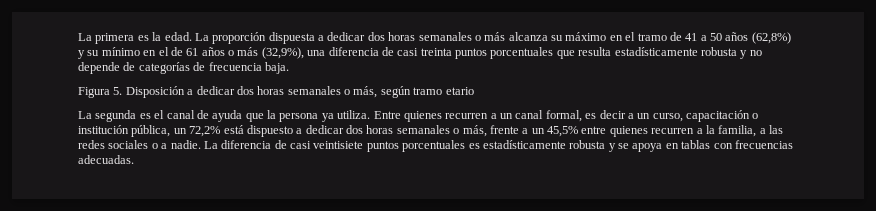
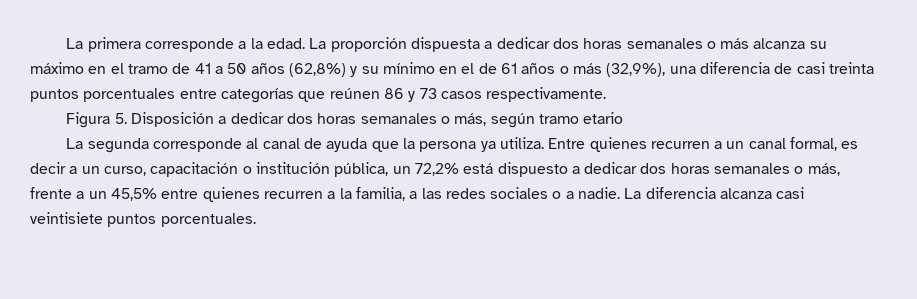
- La primera es la edad.
+ La primera corresponde a la edad.
- La proporción dispuesta a dedicar dos horas semanales o más alcanza su máximo en el tramo de 41 a 50 años (62,8%) y su mínimo en el de 61 años o más (32,9%), una diferencia de casi treinta puntos porcentuales que resulta estadísticamente robusta y no depende de categorías de frecuencia baja.
+ La proporción dispuesta a dedicar dos horas semanales o más alcanza su máximo en el tramo de 41 a 50 años (62,8%) y su mínimo en el de 61 años o más (32,9%), una diferencia de casi treinta puntos porcentuales entre categorías que reúnen 86 y 73 casos respectivamente.
- La segunda es el canal de ayuda que la persona ya utiliza.
+ La segunda corresponde al canal de ayuda que la persona ya utiliza.
- La diferencia de casi veintisiete puntos porcentuales es estadísticamente robusta y se apoya en tablas con frecuencias adecuadas.
+ La diferencia alcanza casi veintisiete puntos porcentuales.

